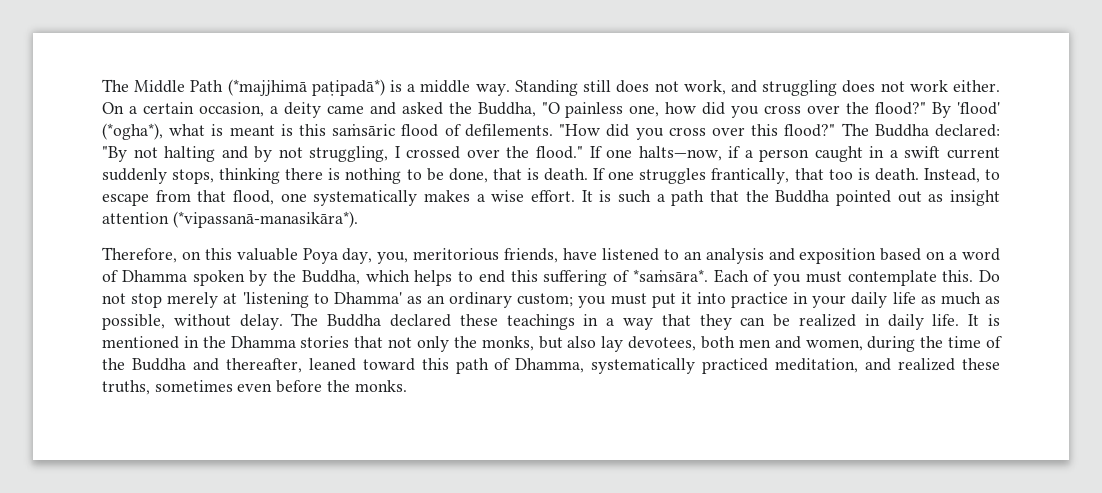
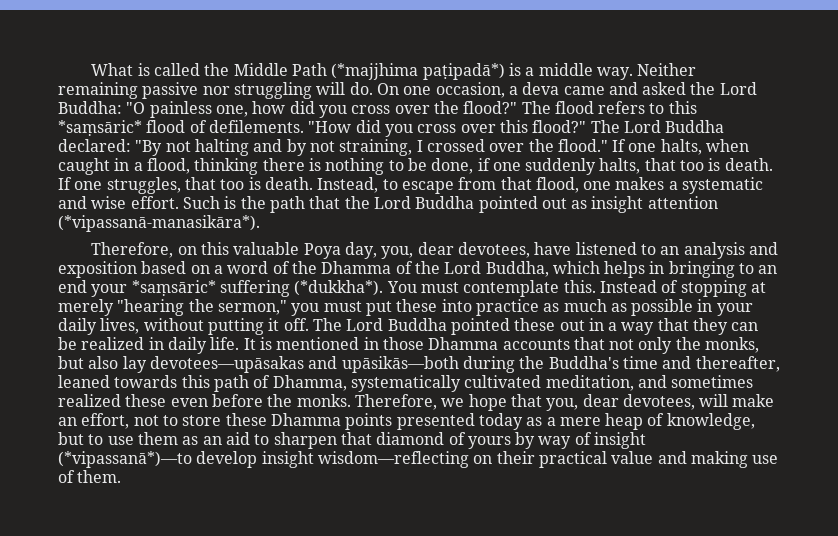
- The Middle Path (*majjhimā paṭipadā*) is a middle way.
+ What is called the Middle Path (*majjhima paṭipadā*) is a middle way.
- Standing still does not work, and struggling does not work either. On a certain occasion, a deity came and asked the Buddha, "O painless one, how did you cross over the flood?"
+ Neither remaining passive nor struggling will do. On one occasion, a deva came and asked the Lord Buddha: "O painless one, how did you cross over the flood?"
- By 'flood' (*ogha*), what is meant is this saṁsāric flood of defilements.
+ The flood refers to this *saṃsāric* flood of defilements.
- The Buddha declared: "By not halting and by not struggling, I crossed over the flood."
+ The Lord Buddha declared: "By not halting and by not straining, I crossed over the flood."
- If one halts—now, if a person caught in a swift current suddenly stops, thinking there is nothing to be done, that is death.
+ If one halts, when caught in a flood, thinking there is nothing to be done, if one suddenly halts, that too is death.
- If one struggles frantically, that too is death.
+ If one struggles, that too is death.
- Instead, to escape from that flood, one systematically makes a wise effort. It is such a path that the Buddha pointed out as insight attention (*vipassanā-manasikāra*).
+ Instead, to escape from that flood, one makes a systematic and wise effort. Such is the path that the Lord Buddha pointed out as insight attention (*vipassanā-manasikāra*).
- Therefore, on this valuable Poya day, you, meritorious friends, have listened to an analysis and exposition based on a word of Dhamma spoken by the Buddha, which helps to end this suffering of *saṁsāra*. Each of you must contemplate this. Do not stop merely at 'listening to Dhamma' as an ordinary custom; you must put it into practice in your daily life as much as possible, without delay. The Buddha declared these teachings in a way that they can be realized in daily life.
+ Therefore, on this valuable Poya day, you, dear devotees, have listened to an analysis and exposition based on a word of the Dhamma of the Lord Buddha, which helps in bringing to an end your *saṃsāric* suffering (*dukkha*). You must contemplate this. Instead of stopping at merely "hearing the sermon," you must put these into practice as much as possible in your daily lives, without putting it off. The Lord Buddha pointed these out in a way that they can be realized in daily life.
- It is mentioned in the Dhamma stories that not only the monks, but also lay devotees, both men and women, during the time of the Buddha and thereafter, leaned toward this path of Dhamma, systematically practiced meditation, and realized these truths, sometimes even before the monks.
+ It is mentioned in those Dhamma accounts that not only the monks, but also lay devotees—upāsakas and upāsikās—both during the Buddha's time and thereafter, leaned towards this path of Dhamma, systematically cultivated meditation, and sometimes realized these even before the monks.
+ Therefore, we hope that you, dear devotees, will make an effort, not to store these Dhamma points presented today as a mere heap of knowledge, but to use them as an aid to sharpen that diamond of yours by way of insight (*vipassanā*)—to develop insight wisdom—reflecting on their practical value and making use of them.

